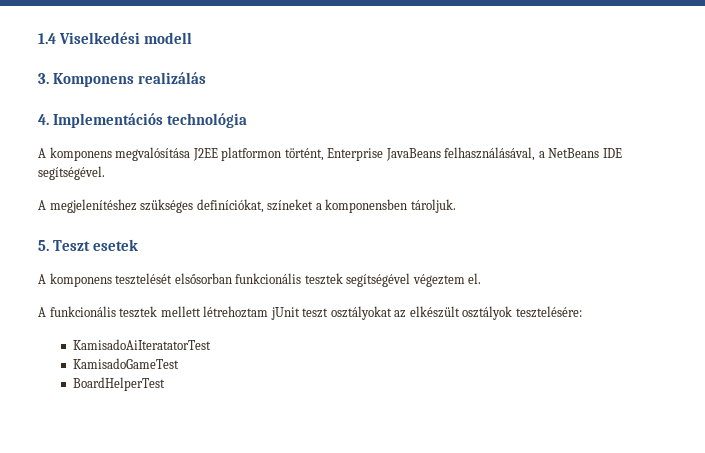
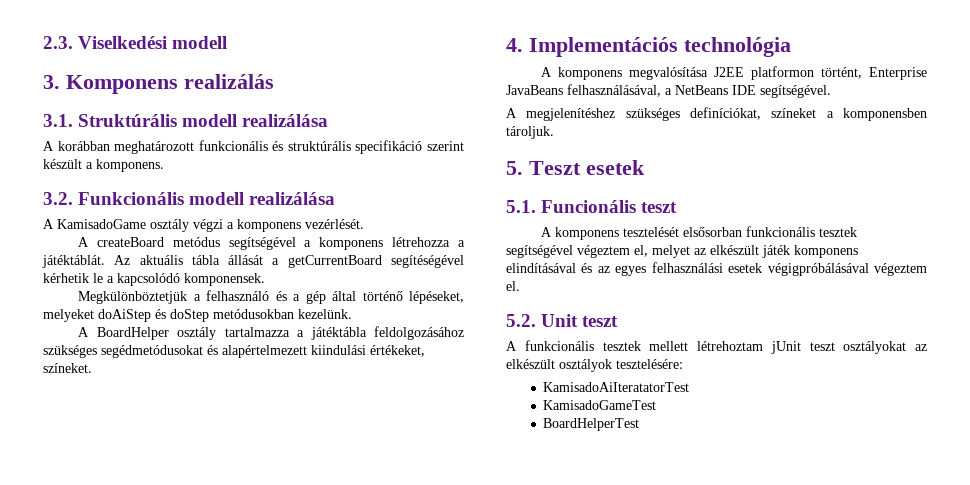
- 1.4 Viselkedési modell
+ 2.3. Viselkedési modell
+ 3.1. Struktúrális modell realizálása
+ A korábban meghatározott funkcionális és struktúrális specifikáció szerint készült a komponens.
+ 3.2. Funkcionális modell realizálása
+ A KamisadoGame osztály végzi a komponens vezérlését.
+ A createBoard metódus segítségével a komponens létrehozza a játéktáblát. Az aktuális tábla állását a getCurrentBoard segítéségével kérhetik le a kapcsolódó komponensek.
+ Megkülönböztetjük a felhasználó és a gép által történő lépéseket, melyeket doAiStep és doStep metódusokban kezelünk.
+ A BoardHelper osztály tartalmazza a játéktábla feldolgozásához szükséges segédmetódusokat és alapértelmezett kiindulási értékeket, színeket.
+ 5.1. Funcionális teszt
- A komponens tesztelését elsősorban funkcionális tesztek segítségével végeztem el.
+ A komponens tesztelését elsősorban funkcionális tesztek segítségével végeztem el, melyet az elkészült játék komponens elindításával és az egyes felhasználási esetek végigpróbálásával végeztem el.
+ 5.2. Unit teszt

